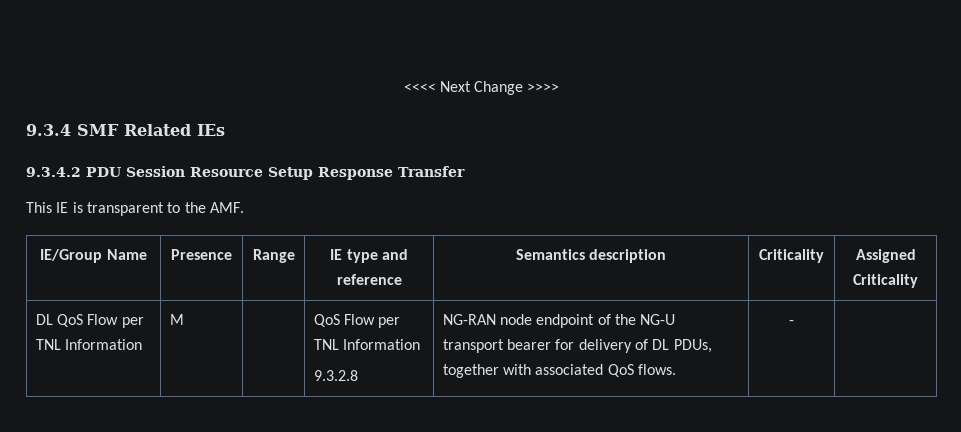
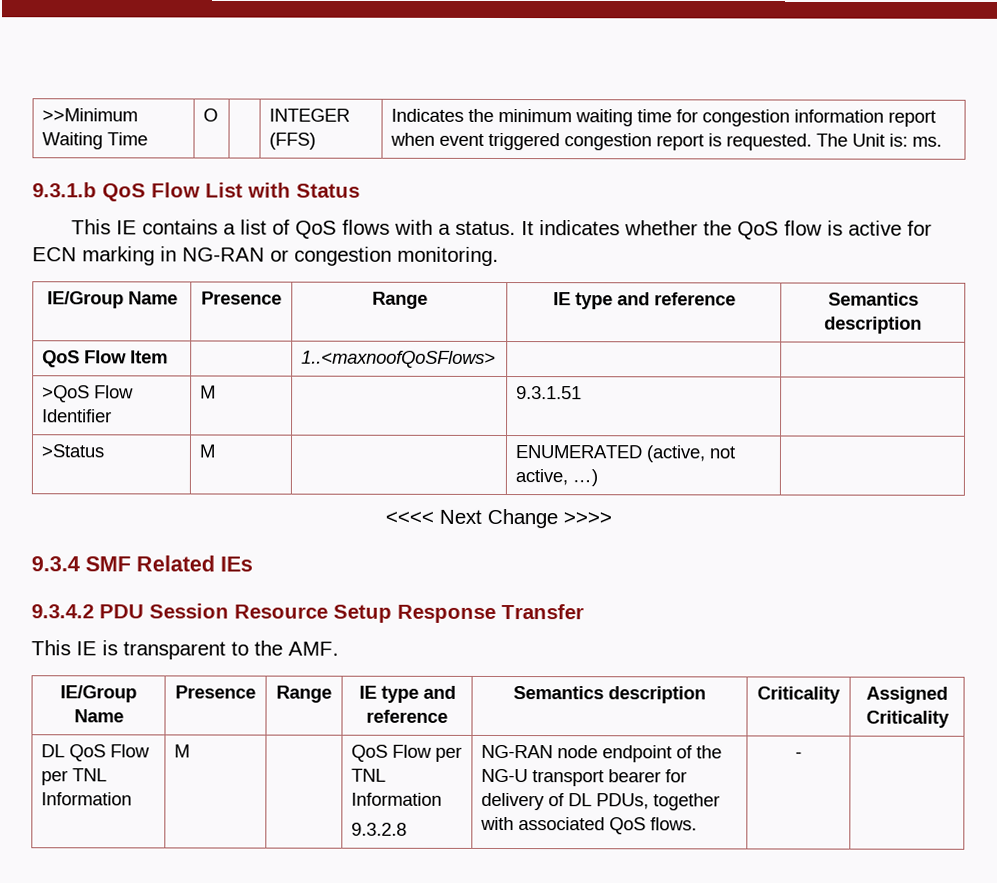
+ >>Minimum Waiting Time | O | | INTEGER (FFS) | Indicates the minimum waiting time for congestion information report when event triggered congestion report is requested. The Unit is: ms.
+ 9.3.1.b QoS Flow List with Status
+ This IE contains a list of QoS flows with a status. It indicates whether the QoS flow is active for ECN marking in NG-RAN or congestion monitoring.
+ IE/Group Name | Presence | Range | IE type and reference | Semantics description
+ QoS Flow Item | | 1..<maxnoofQoSFlows> | |
+ >QoS Flow Identifier | M | | 9.3.1.51 |
+ >Status | M | | ENUMERATED (active, not active, …) |

